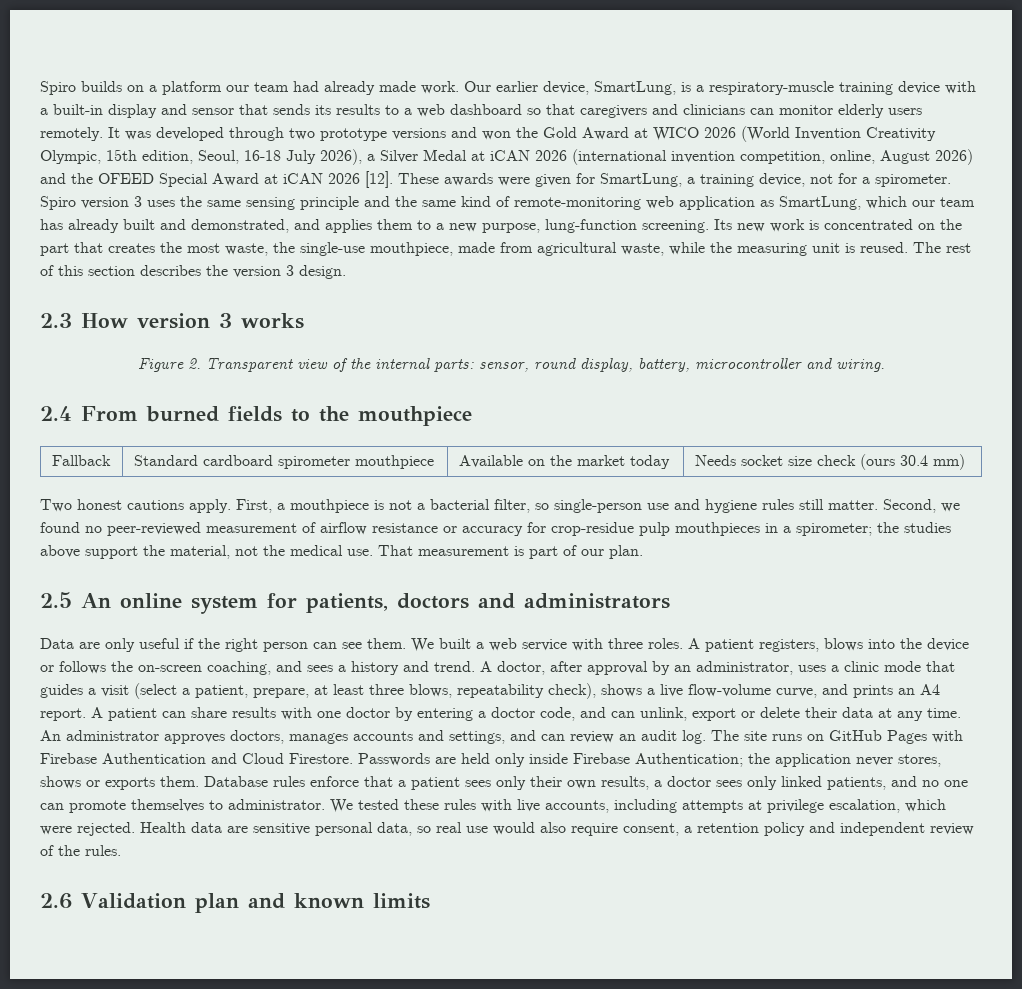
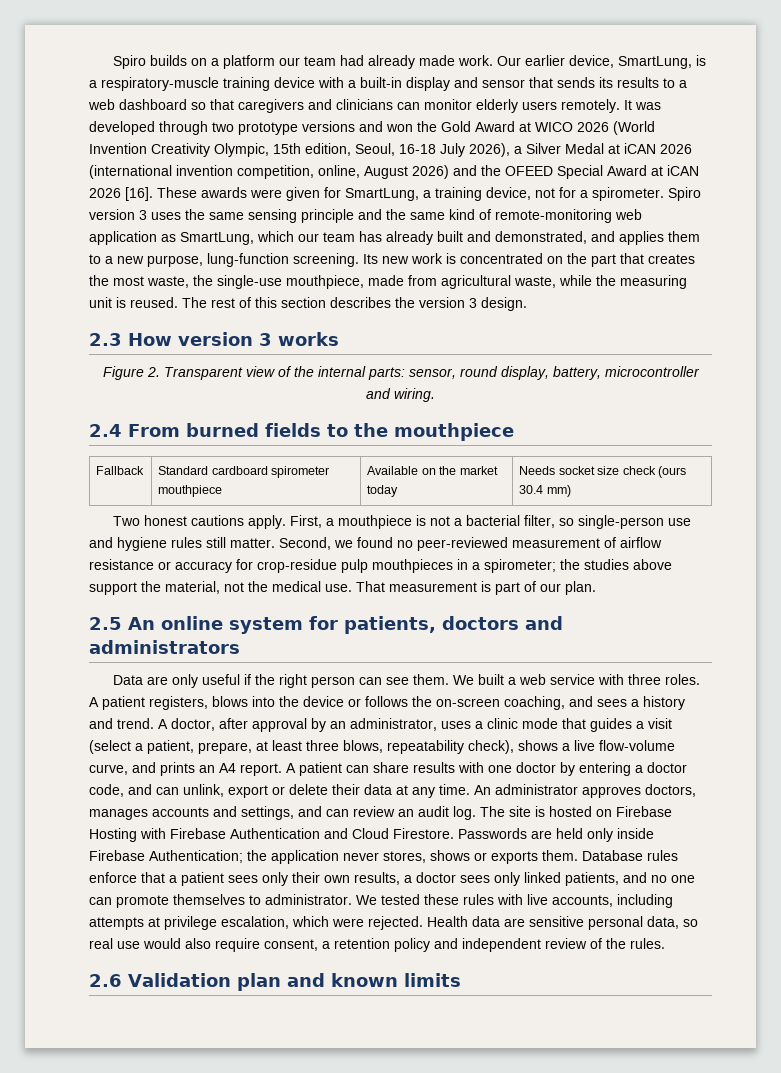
- It was developed through two prototype versions and won the Gold Award at WICO 2026 (World Invention Creativity Olympic, 15th edition, Seoul, 16-18 July 2026), a Silver Medal at iCAN 2026 (international invention competition, online, August 2026) and the OFEED Special Award at iCAN 2026 [12].
+ It was developed through two prototype versions and won the Gold Award at WICO 2026 (World Invention Creativity Olympic, 15th edition, Seoul, 16-18 July 2026), a Silver Medal at iCAN 2026 (international invention competition, online, August 2026) and the OFEED Special Award at iCAN 2026 [16].
- The site runs on GitHub Pages with Firebase Authentication and Cloud Firestore.
+ The site is hosted on Firebase Hosting with Firebase Authentication and Cloud Firestore.

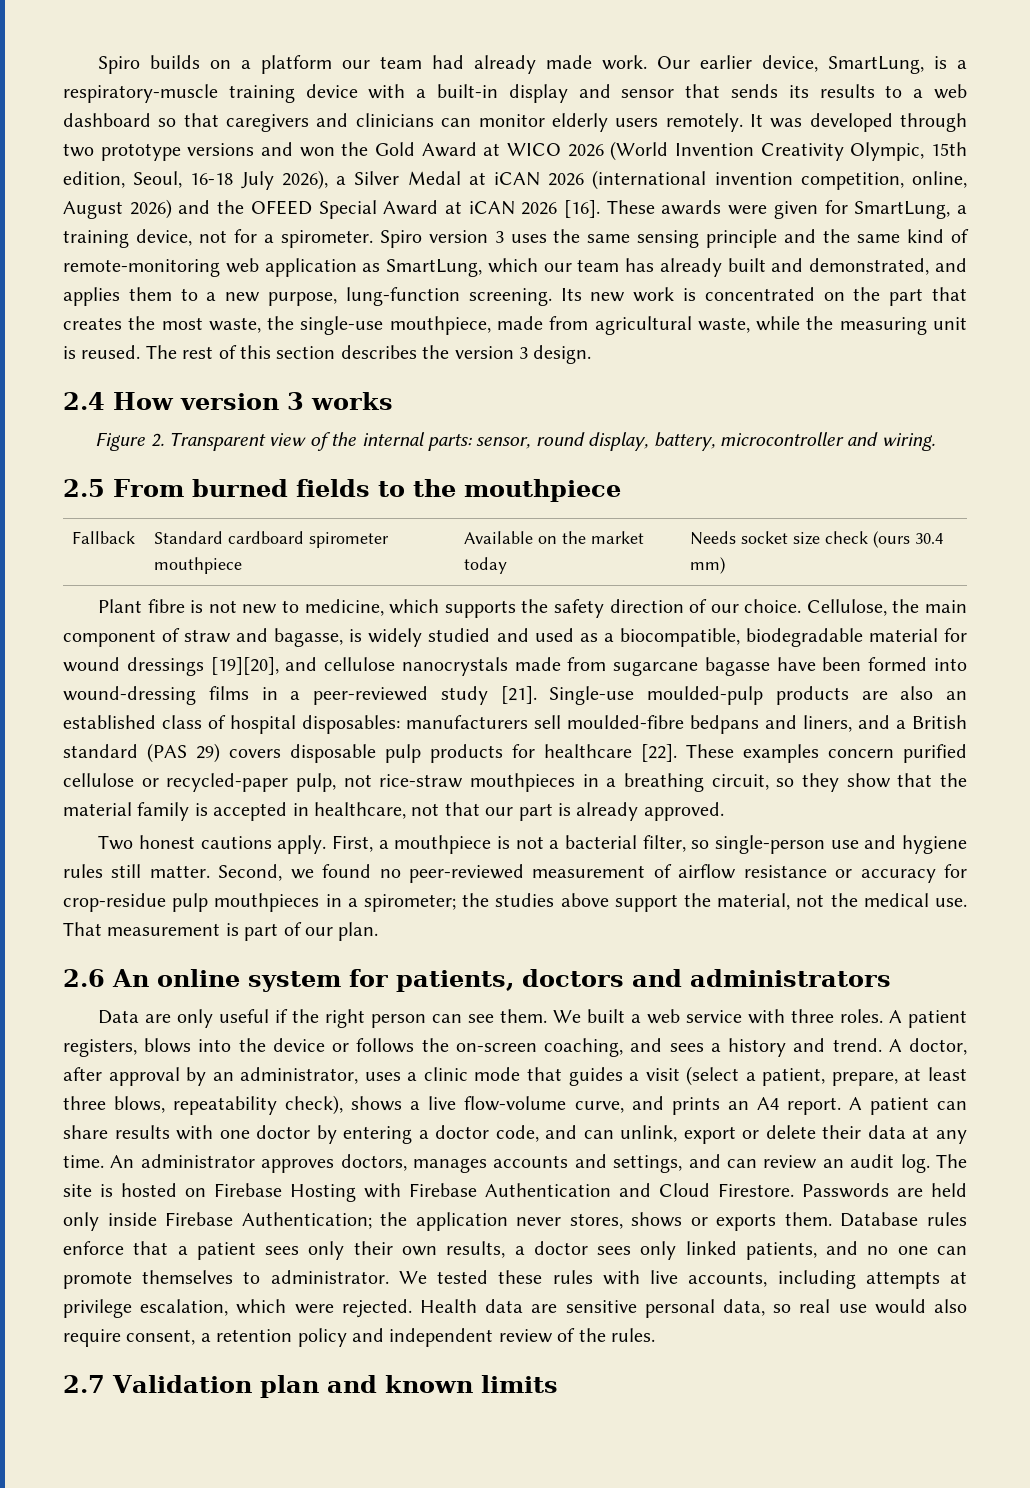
- 2.3 How version 3 works
+ 2.4 How version 3 works
- 2.4 From burned fields to the mouthpiece
+ 2.5 From burned fields to the mouthpiece
+ Plant fibre is not new to medicine, which supports the safety direction of our choice. Cellulose, the main component of straw and bagasse, is widely studied and used as a biocompatible, biodegradable material for wound dressings [19][20], and cellulose nanocrystals made from sugarcane bagasse have been formed into wound-dressing films in a peer-reviewed study [21]. Single-use moulded-pulp products are also an established class of hospital disposables: manufacturers sell moulded-fibre bedpans and liners, and a British standard (PAS 29) covers disposable pulp products for healthcare [22]. These examples concern purified cellulose or recycled-paper pulp, not rice-straw mouthpieces in a breathing circuit, so they show that the material family is accepted in healthcare, not that our part is already approved.
- 2.5 An online system for patients, doctors and administrators
+ 2.6 An online system for patients, doctors and administrators
- 2.6 Validation plan and known limits
+ 2.7 Validation plan and known limits

